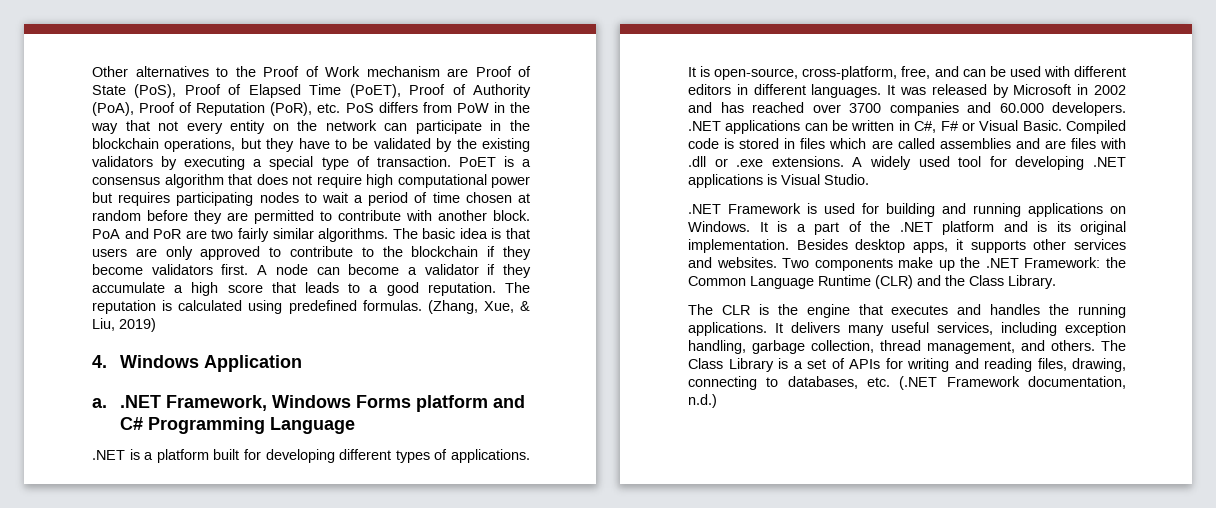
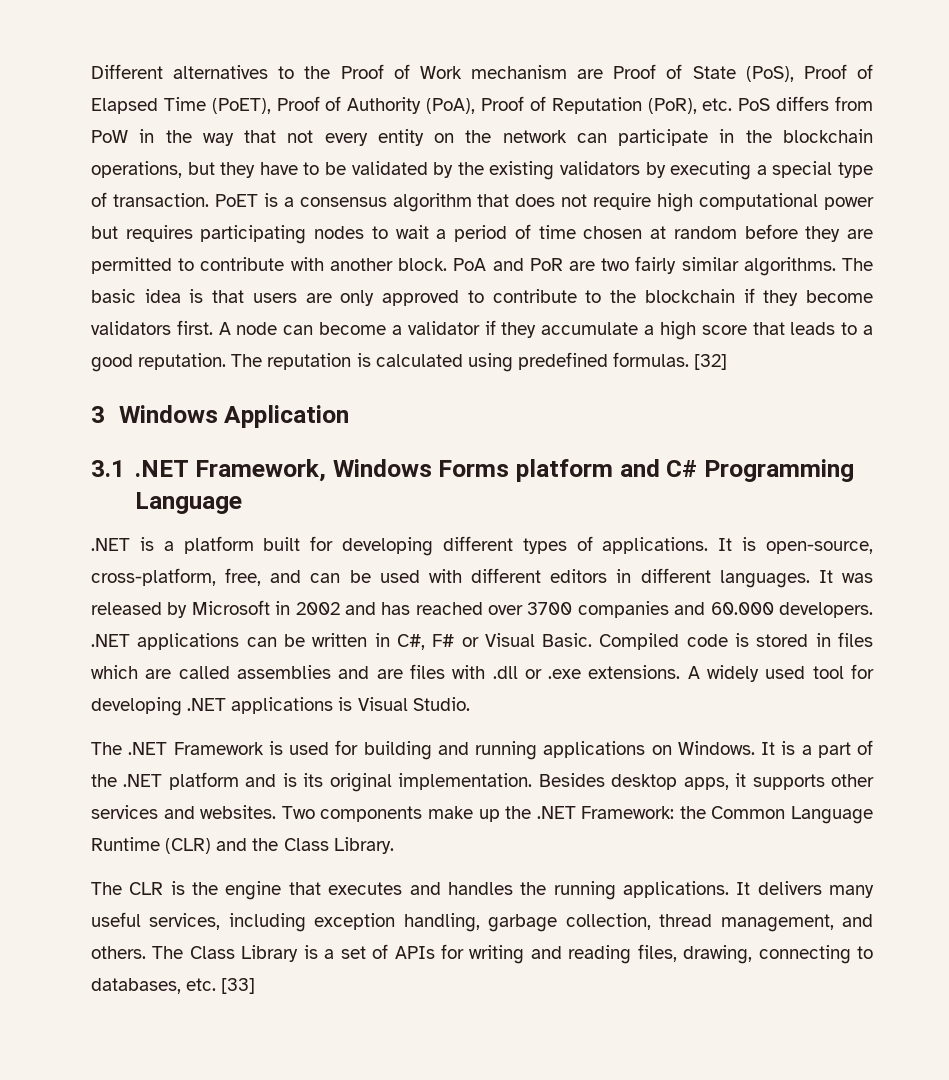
- Other alternatives to the Proof of Work mechanism are Proof of State (PoS), Proof of Elapsed Time (PoET), Proof of Authority (PoA), Proof of Reputation (PoR), etc. PoS differs from PoW in the way that not every entity on the network can participate in the blockchain operations, but they have to be validated by the existing validators by executing a special type of transaction.
+ Different alternatives to the Proof of Work mechanism are Proof of State (PoS), Proof of Elapsed Time (PoET), Proof of Authority (PoA), Proof of Reputation (PoR), etc. PoS differs from PoW in the way that not every entity on the network can participate in the blockchain operations, but they have to be validated by the existing validators by executing a special type of transaction.
- (Zhang, Xue, & Liu, 2019)
- 4. Windows Application
+ [32]
+ 3 Windows Application
- a. .NET Framework, Windows Forms platform and C# Programming Language
+ 3.1 .NET Framework, Windows Forms platform and C# Programming Language
- .NET Framework is used for building and running applications on Windows.
+ The .NET Framework is used for building and running applications on Windows.
- The Class Library is a set of APIs for writing and reading files, drawing, connecting to databases, etc. (.NET Framework documentation, n.d.)
+ The Class Library is a set of APIs for writing and reading files, drawing, connecting to databases, etc. [33]

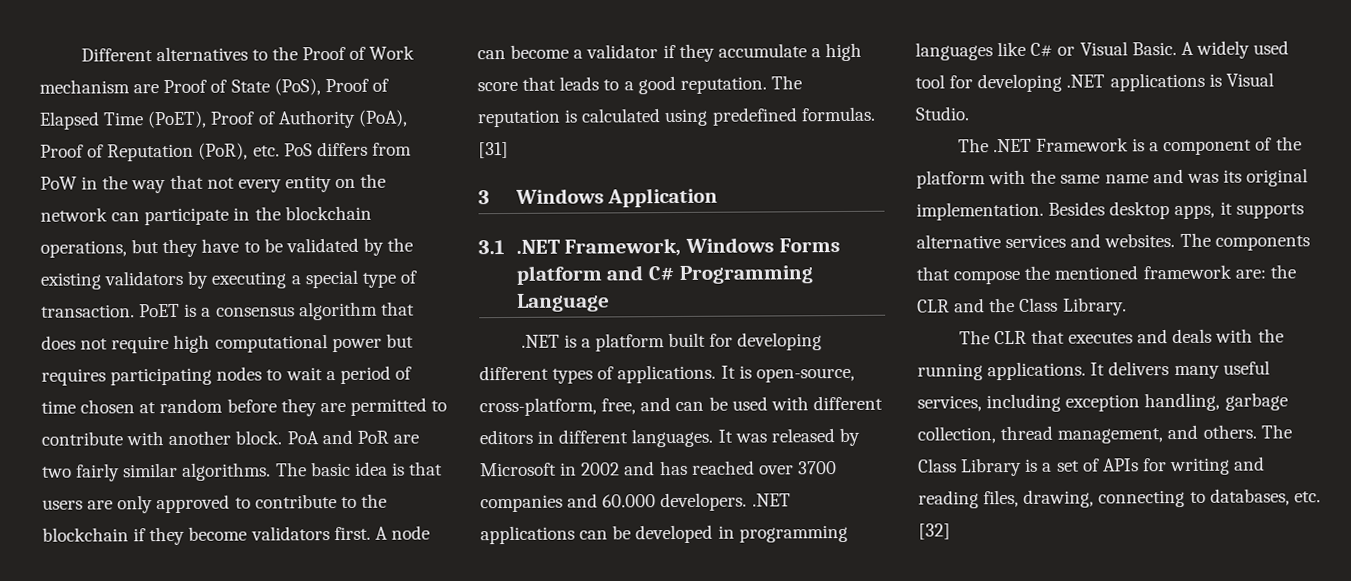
- [32]
+ [31]
- It was released by Microsoft in 2002 and has reached over 3700 companies and 60.000 developers. .NET applications can be written in C#, F# or Visual Basic. Compiled code is stored in files which are called assemblies and are files with .dll or .exe extensions.
+ It was released by Microsoft in 2002 and has reached over 3700 companies and 60.000 developers. .NET applications can be developed in programming languages like C# or Visual Basic.
- The .NET Framework is used for building and running applications on Windows. It is a part of the .NET platform and is its original implementation.
+ The .NET Framework is a component of the platform with the same name and was its original implementation.
- Besides desktop apps, it supports other services and websites.
+ Besides desktop apps, it supports alternative services and websites.
- Two components make up the .NET Framework: the Common Language Runtime (CLR) and the Class Library.
+ The components that compose the mentioned framework are: the CLR and the Class Library.
- The CLR is the engine that executes and handles the running applications.
+ The CLR that executes and deals with the running applications.
- The Class Library is a set of APIs for writing and reading files, drawing, connecting to databases, etc. [33]
+ The Class Library is a set of APIs for writing and reading files, drawing, connecting to databases, etc. [32]

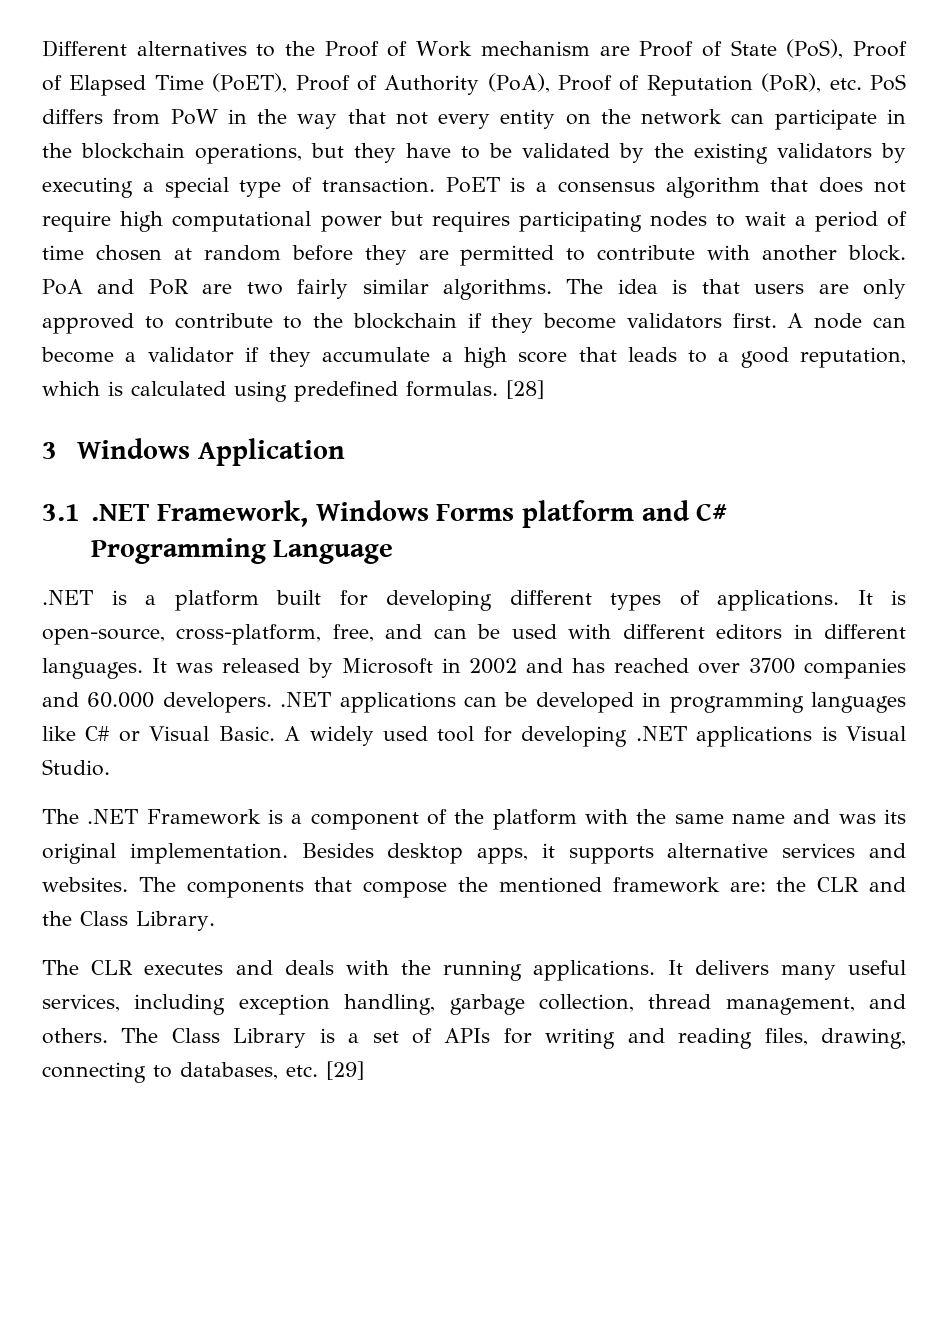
- The basic idea is that users are only approved to contribute to the blockchain if they become validators first.
+ The idea is that users are only approved to contribute to the blockchain if they become validators first.
- A node can become a validator if they accumulate a high score that leads to a good reputation. The reputation is calculated using predefined formulas.
+ A node can become a validator if they accumulate a high score that leads to a good reputation, which is calculated using predefined formulas.
- [31]
+ [28]
- The CLR that executes and deals with the running applications.
+ The CLR executes and deals with the running applications.
- The Class Library is a set of APIs for writing and reading files, drawing, connecting to databases, etc. [32]
+ The Class Library is a set of APIs for writing and reading files, drawing, connecting to databases, etc. [29]

